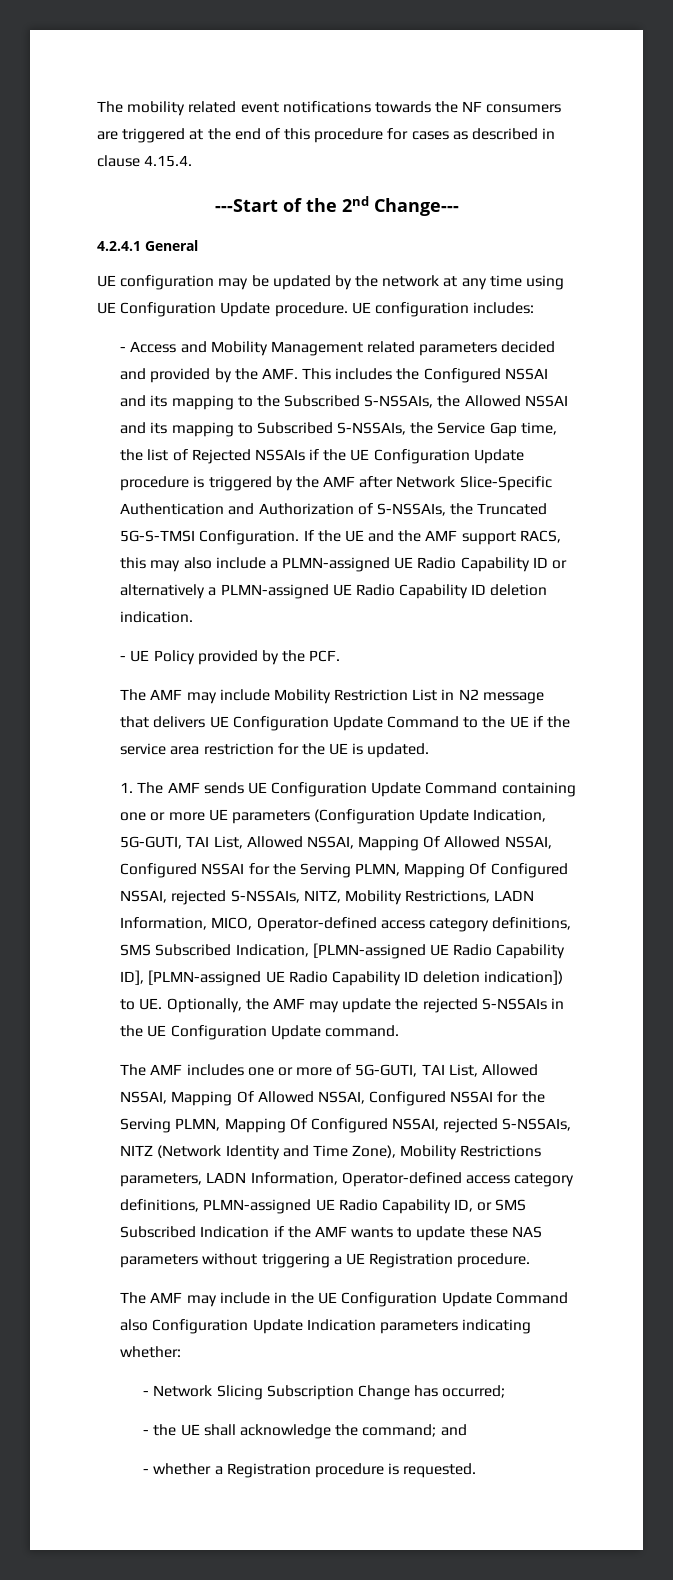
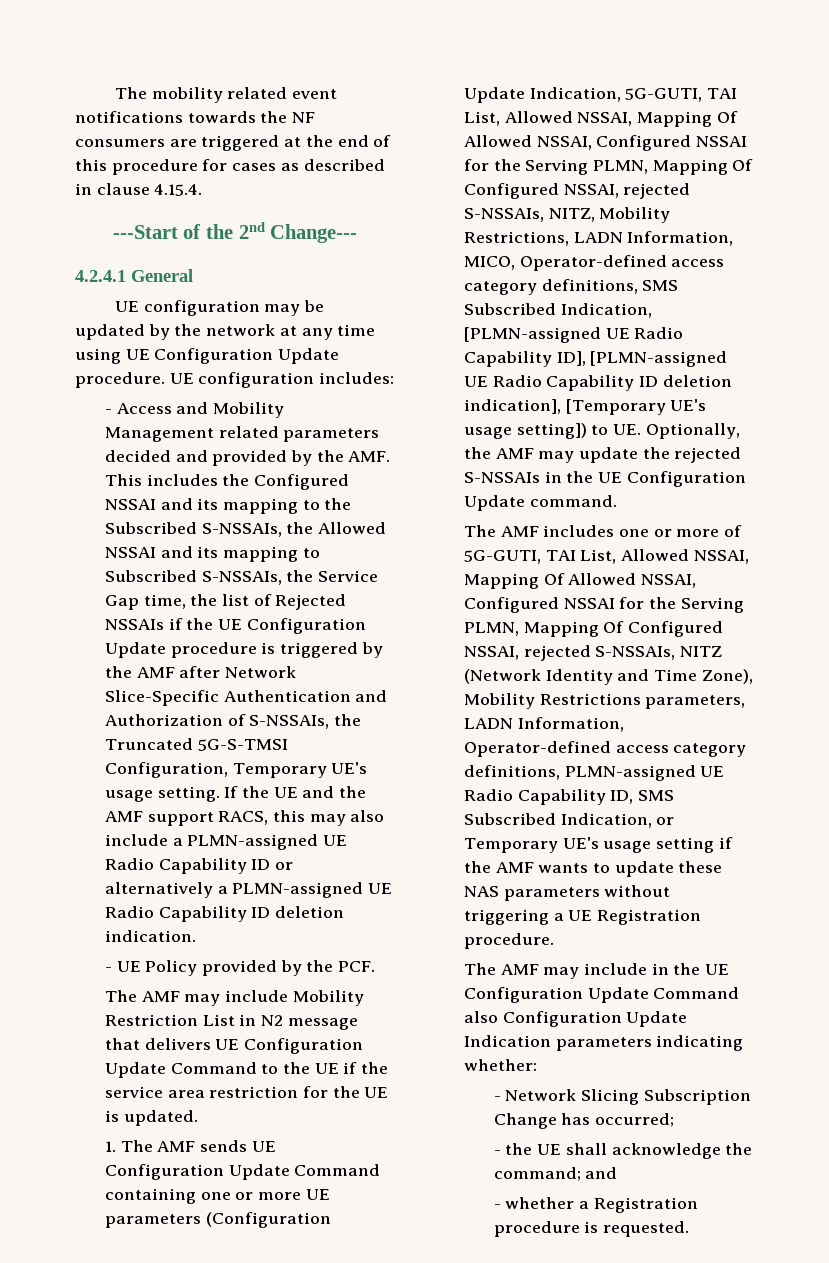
- - Access and Mobility Management related parameters decided and provided by the AMF. This includes the Configured NSSAI and its mapping to the Subscribed S-NSSAIs, the Allowed NSSAI and its mapping to Subscribed S-NSSAIs, the Service Gap time, the list of Rejected NSSAIs if the UE Configuration Update procedure is triggered by the AMF after Network Slice-Specific Authentication and Authorization of S-NSSAIs, the Truncated 5G-S-TMSI Configuration.
+ - Access and Mobility Management related parameters decided and provided by the AMF. This includes the Configured NSSAI and its mapping to the Subscribed S-NSSAIs, the Allowed NSSAI and its mapping to Subscribed S-NSSAIs, the Service Gap time, the list of Rejected NSSAIs if the UE Configuration Update procedure is triggered by the AMF after Network Slice-Specific Authentication and Authorization of S-NSSAIs, the Truncated 5G-S-TMSI Configuration, Temporary UE's usage setting.
- 1. The AMF sends UE Configuration Update Command containing one or more UE parameters (Configuration Update Indication, 5G-GUTI, TAI List, Allowed NSSAI, Mapping Of Allowed NSSAI, Configured NSSAI for the Serving PLMN, Mapping Of Configured NSSAI, rejected S-NSSAIs, NITZ, Mobility Restrictions, LADN Information, MICO, Operator-defined access category definitions, SMS Subscribed Indication, [PLMN-assigned UE Radio Capability ID], [PLMN-assigned UE Radio Capability ID deletion indication]) to UE. Optionally, the AMF may update the rejected S-NSSAIs in the UE Configuration Update command.
+ 1. The AMF sends UE Configuration Update Command containing one or more UE parameters (Configuration Update Indication, 5G-GUTI, TAI List, Allowed NSSAI, Mapping Of Allowed NSSAI, Configured NSSAI for the Serving PLMN, Mapping Of Configured NSSAI, rejected S-NSSAIs, NITZ, Mobility Restrictions, LADN Information, MICO, Operator-defined access category definitions, SMS Subscribed Indication, [PLMN-assigned UE Radio Capability ID], [PLMN-assigned UE Radio Capability ID deletion indication], [Temporary UE's usage setting]) to UE. Optionally, the AMF may update the rejected S-NSSAIs in the UE Configuration Update command.
- The AMF includes one or more of 5G-GUTI, TAI List, Allowed NSSAI, Mapping Of Allowed NSSAI, Configured NSSAI for the Serving PLMN, Mapping Of Configured NSSAI, rejected S-NSSAIs, NITZ (Network Identity and Time Zone), Mobility Restrictions parameters, LADN Information, Operator-defined access category definitions, PLMN-assigned UE Radio Capability ID, or SMS Subscribed Indication if the AMF wants to update these NAS parameters without triggering a UE Registration procedure.
+ The AMF includes one or more of 5G-GUTI, TAI List, Allowed NSSAI, Mapping Of Allowed NSSAI, Configured NSSAI for the Serving PLMN, Mapping Of Configured NSSAI, rejected S-NSSAIs, NITZ (Network Identity and Time Zone), Mobility Restrictions parameters, LADN Information, Operator-defined access category definitions, PLMN-assigned UE Radio Capability ID, SMS Subscribed Indication, or Temporary UE's usage setting if the AMF wants to update these NAS parameters without triggering a UE Registration procedure.

